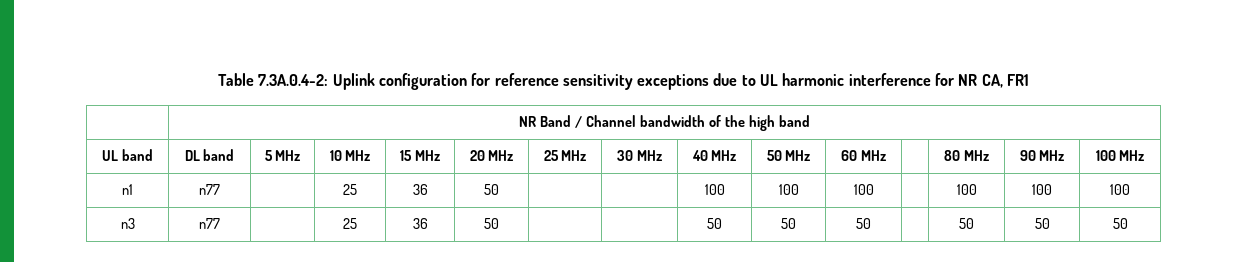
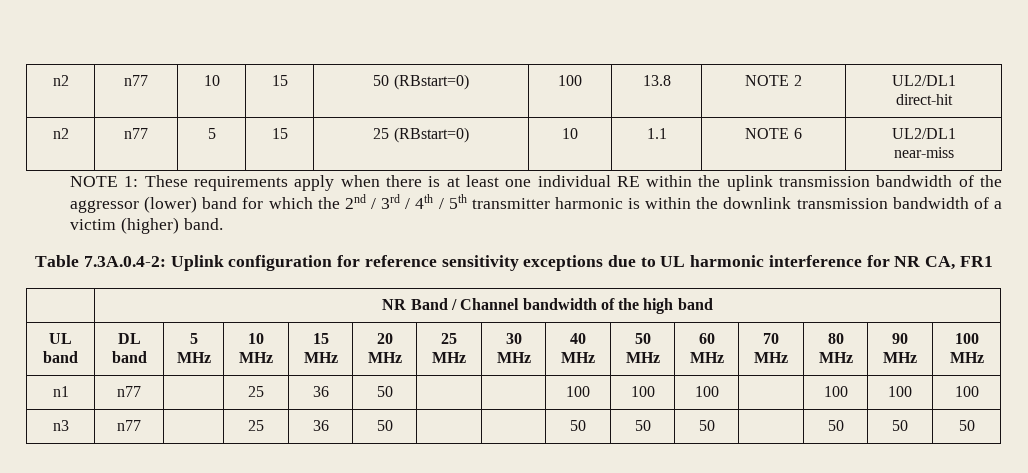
+ n2 | n77 | 10 | 15 | 50 (RBstart=0) | 100 | 13.8 | NOTE 2 | UL2/DL1
+ direct-hit
+ n2 | n77 | 5 | 15 | 25 (RBstart=0) | 10 | 1.1 | NOTE 6 | UL2/DL1
+ near-miss
+ NOTE 1: These requirements apply when there is at least one individual RE within the uplink transmission bandwidth of the aggressor (lower) band for which the 2nd / 3rd / 4th / 5th transmitter harmonic is within the downlink transmission bandwidth of a victim (higher) band.
- UL band | DL band | 5 MHz | 10 MHz | 15 MHz | 20 MHz | 25 MHz | 30 MHz | 40 MHz | 50 MHz | 60 MHz | | 80 MHz | 90 MHz | 100 MHz
+ UL band | DL band | 5 MHz | 10 MHz | 15 MHz | 20 MHz | 25 MHz | 30 MHz | 40 MHz | 50 MHz | 60 MHz | 70 MHz | 80 MHz | 90 MHz | 100 MHz

